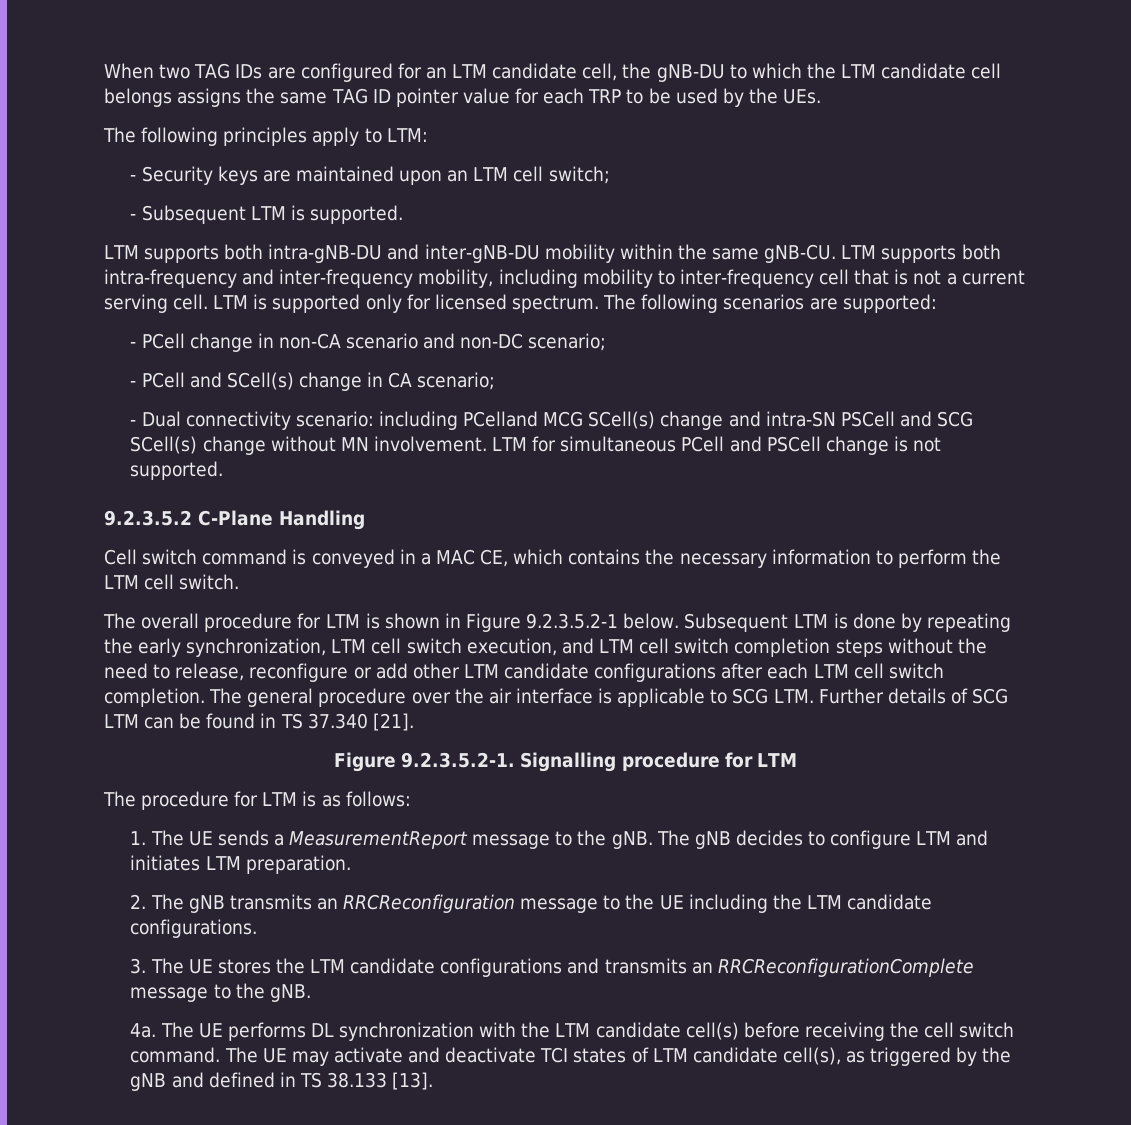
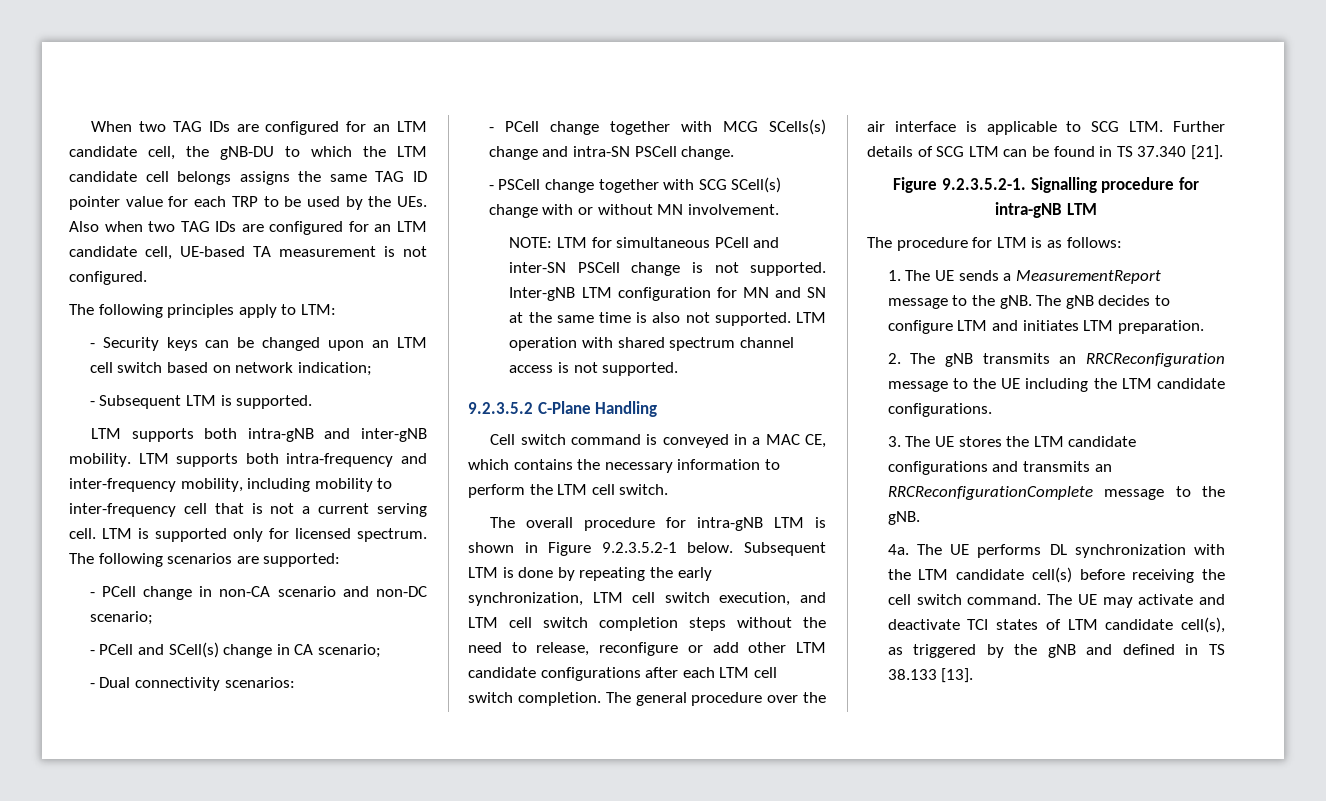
- When two TAG IDs are configured for an LTM candidate cell, the gNB-DU to which the LTM candidate cell belongs assigns the same TAG ID pointer value for each TRP to be used by the UEs.
+ When two TAG IDs are configured for an LTM candidate cell, the gNB-DU to which the LTM candidate cell belongs assigns the same TAG ID pointer value for each TRP to be used by the UEs. Also when two TAG IDs are configured for an LTM candidate cell, UE-based TA measurement is not configured.
- - Security keys are maintained upon an LTM cell switch;
+ - Security keys can be changed upon an LTM cell switch based on network indication;
- LTM supports both intra-gNB-DU and inter-gNB-DU mobility within the same gNB-CU.
+ LTM supports both intra-gNB and inter-gNB mobility.
- - Dual connectivity scenario: including PCelland MCG SCell(s) change and intra-SN PSCell and SCG SCell(s) change without MN involvement. LTM for simultaneous PCell and PSCell change is not supported.
+ - Dual connectivity scenarios:
+ - PCell change together with MCG SCells(s) change and intra-SN PSCell change.
+ - PSCell change together with SCG SCell(s) change with or without MN involvement.
+ NOTE: LTM for simultaneous PCell and inter-SN PSCell change is not supported. Inter-gNB LTM configuration for MN and SN at the same time is also not supported. LTM operation with shared spectrum channel access is not supported.
- The overall procedure for LTM is shown in Figure 9.2.3.5.2-1 below.
+ The overall procedure for intra-gNB LTM is shown in Figure 9.2.3.5.2-1 below.
- Figure 9.2.3.5.2-1. Signalling procedure for LTM
+ Figure 9.2.3.5.2-1. Signalling procedure for intra-gNB LTM

